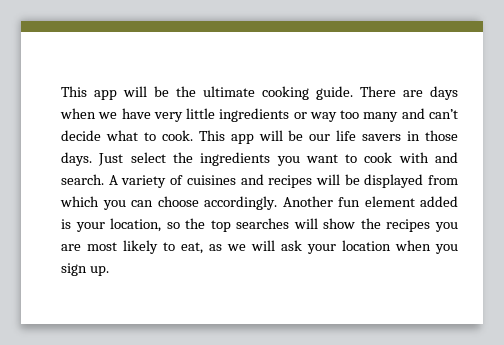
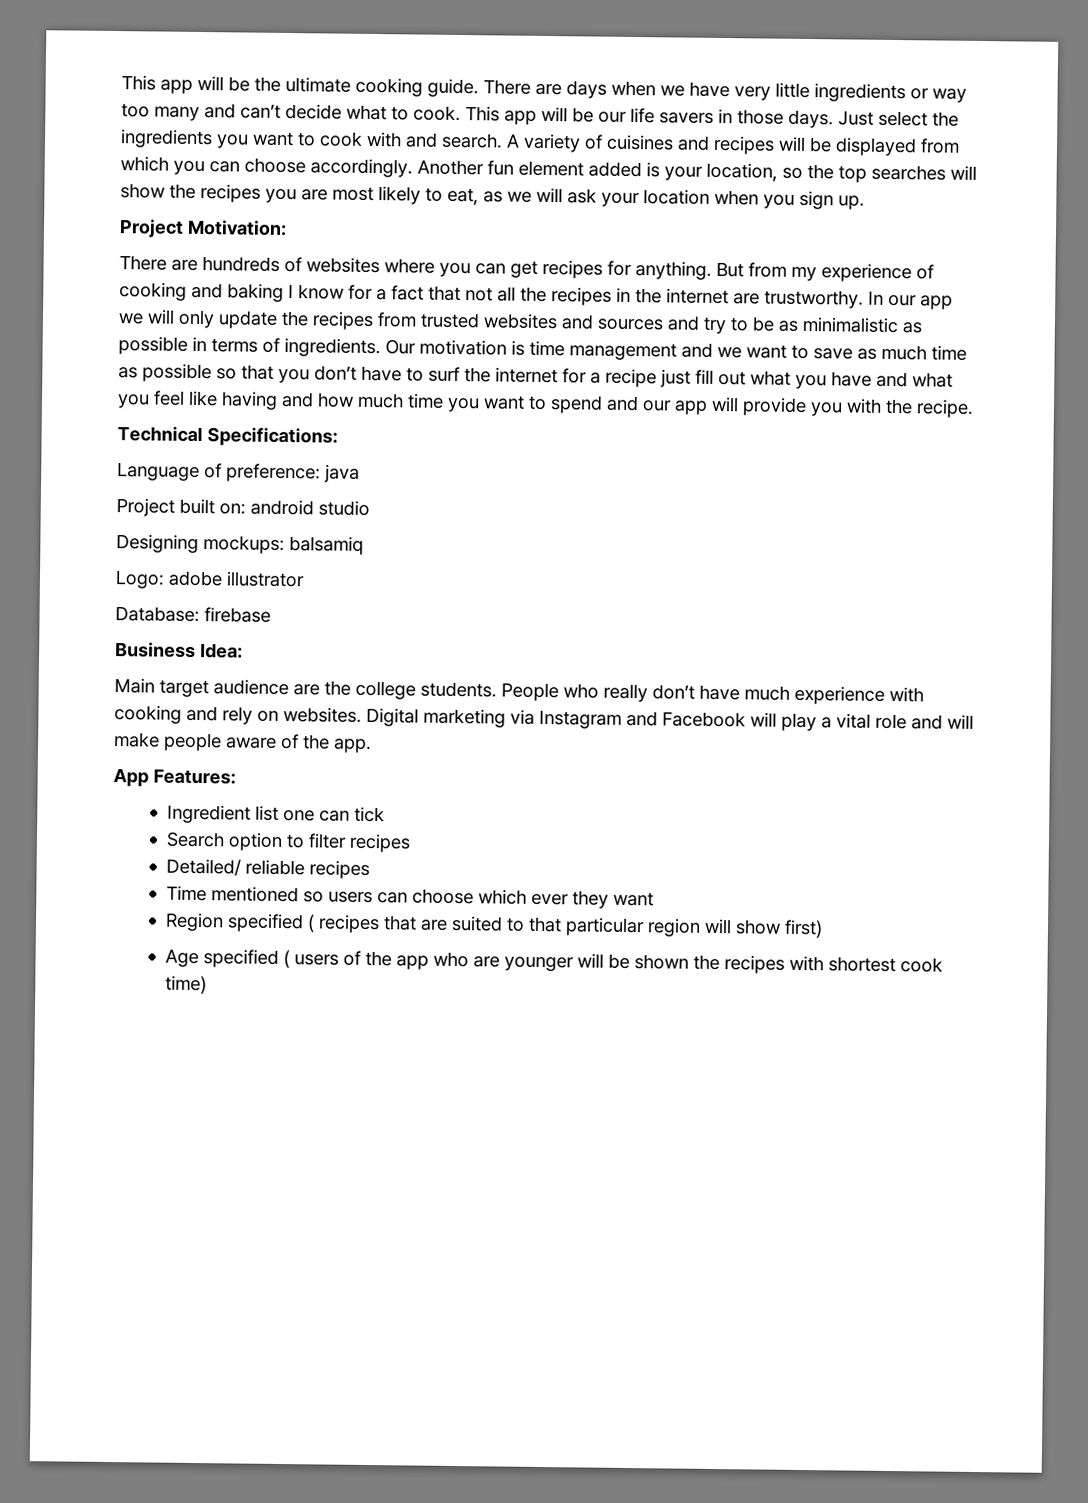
+ Project Motivation:
+ There are hundreds of websites where you can get recipes for anything. But from my experience of cooking and baking I know for a fact that not all the recipes in the internet are trustworthy. In our app we will only update the recipes from trusted websites and sources and try to be as minimalistic as possible in terms of ingredients. Our motivation is time management and we want to save as much time as possible so that you don’t have to surf the internet for a recipe just fill out what you have and what you feel like having and how much time you want to spend and our app will provide you with the recipe.
+ Technical Specifications:
+ Language of preference: java
+ Project built on: android studio
+ Designing mockups: balsamiq
+ Logo: adobe illustrator
+ Database: firebase
+ Business Idea:
+ Main target audience are the college students. People who really don’t have much experience with cooking and rely on websites. Digital marketing via Instagram and Facebook will play a vital role and will make people aware of the app.
+ App Features:
+ Ingredient list one can tick
+ Search option to filter recipes
+ Detailed/ reliable recipes
+ Time mentioned so users can choose which ever they want
+ Region specified ( recipes that are suited to that particular region will show first)
+ Age specified ( users of the app who are younger will be shown the recipes with shortest cook time)

